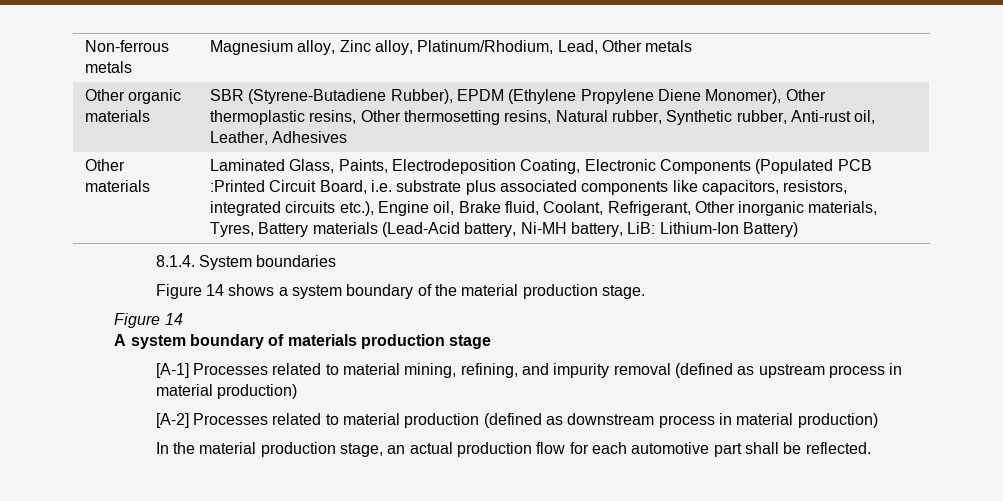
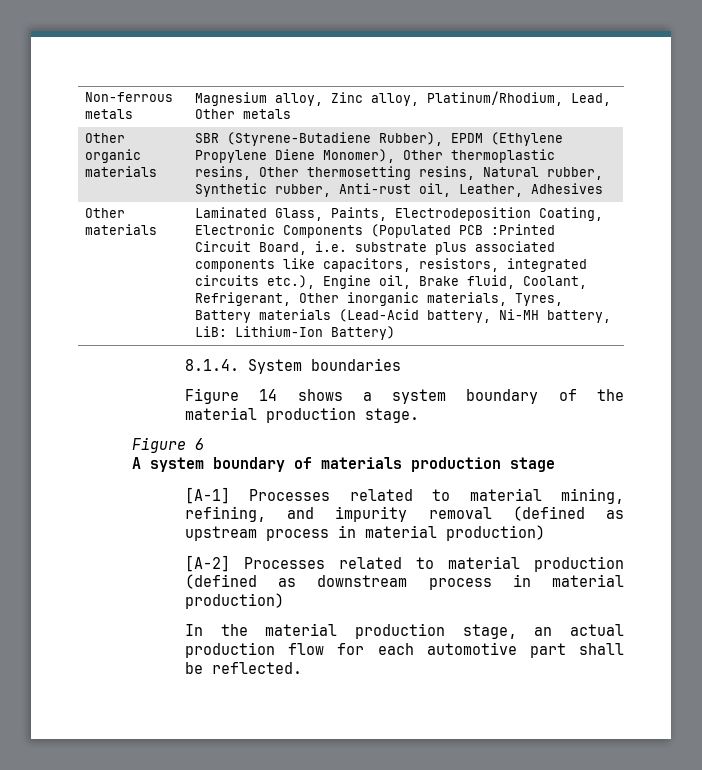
  Figure 14 shows a system boundary of the material production stage.
- Figure 14
+ Figure 6

